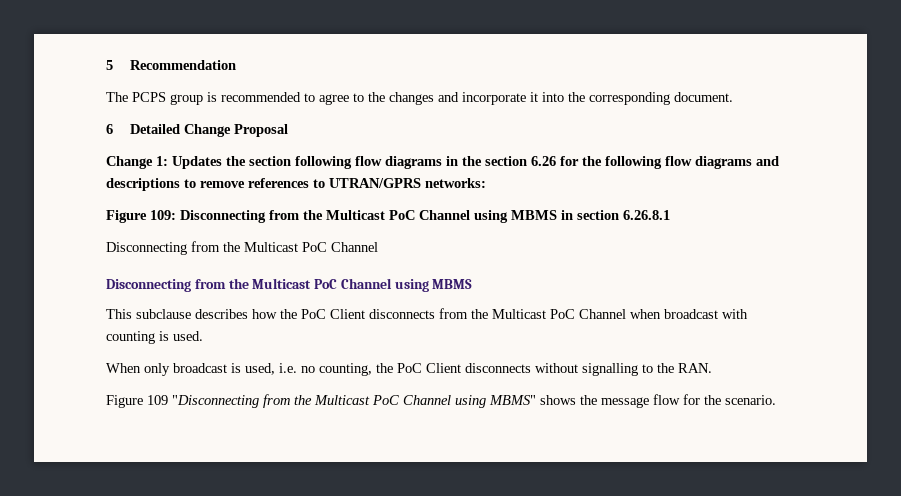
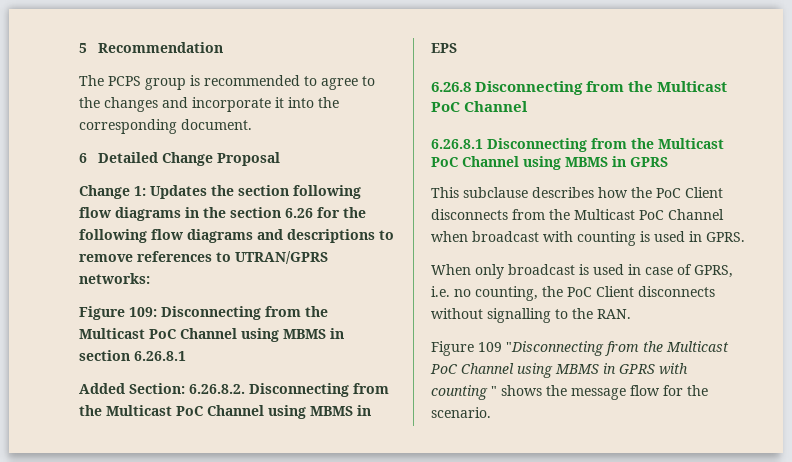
  Figure 109: Disconnecting from the Multicast PoC Channel using MBMS in section 6.26.8.1
- Disconnecting from the Multicast PoC Channel
- Disconnecting from the Multicast PoC Channel using MBMS
+ Added Section: 6.26.8.2. Disconnecting from the Multicast PoC Channel using MBMS in EPS
+ 6.26.8 Disconnecting from the Multicast PoC Channel
+ 6.26.8.1 Disconnecting from the Multicast PoC Channel using MBMS in GPRS
- This subclause describes how the PoC Client disconnects from the Multicast PoC Channel when broadcast with counting is used.
+ This subclause describes how the PoC Client disconnects from the Multicast PoC Channel when broadcast with counting is used in GPRS.
- When only broadcast is used, i.e. no counting, the PoC Client disconnects without signalling to the RAN.
+ When only broadcast is used in case of GPRS, i.e. no counting, the PoC Client disconnects without signalling to the RAN.
- Figure 109 "Disconnecting from the Multicast PoC Channel using MBMS" shows the message flow for the scenario.
+ Figure 109 "Disconnecting from the Multicast PoC Channel using MBMS in GPRS with counting " shows the message flow for the scenario.

